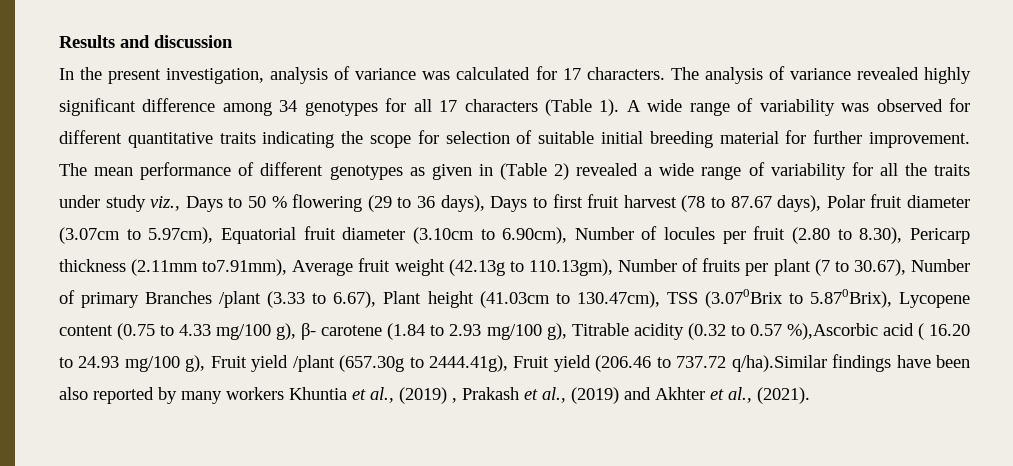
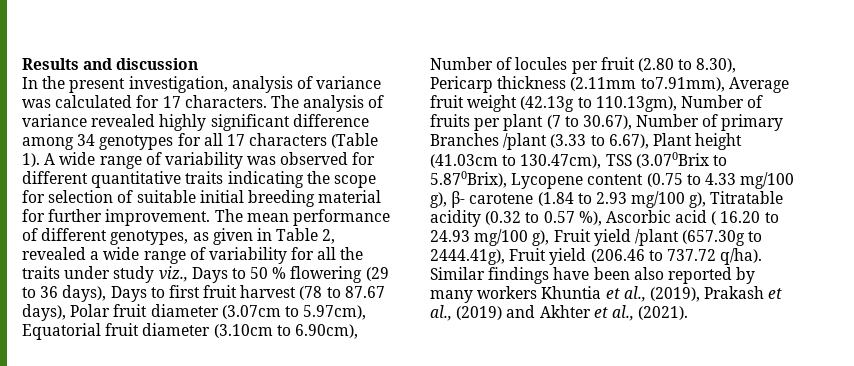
- The mean performance of different genotypes as given in (Table 2) revealed a wide range of variability for all the traits under study viz., Days to 50 % flowering (29 to 36 days), Days to first fruit harvest (78 to 87.67 days), Polar fruit diameter (3.07cm to 5.97cm), Equatorial fruit diameter (3.10cm to 6.90cm), Number of locules per fruit (2.80 to 8.30), Pericarp thickness (2.11mm to7.91mm), Average fruit weight (42.13g to 110.13gm), Number of fruits per plant (7 to 30.67), Number of primary Branches /plant (3.33 to 6.67), Plant height (41.03cm to 130.47cm), TSS (3.070Brix to 5.870Brix), Lycopene content (0.75 to 4.33 mg/100 g), β- carotene (1.84 to 2.93 mg/100 g), Titrable acidity (0.32 to 0.57 %),Ascorbic acid ( 16.20 to 24.93 mg/100 g), Fruit yield /plant (657.30g to 2444.41g), Fruit yield (206.46 to 737.72 q/ha).Similar findings have been also reported by many workers Khuntia et al., (2019) , Prakash et al., (2019) and Akhter et al., (2021).
+ The mean performance of different genotypes, as given in Table 2, revealed a wide range of variability for all the traits under study viz., Days to 50 % flowering (29 to 36 days), Days to first fruit harvest (78 to 87.67 days), Polar fruit diameter (3.07cm to 5.97cm), Equatorial fruit diameter (3.10cm to 6.90cm), Number of locules per fruit (2.80 to 8.30), Pericarp thickness (2.11mm to7.91mm), Average fruit weight (42.13g to 110.13gm), Number of fruits per plant (7 to 30.67), Number of primary Branches /plant (3.33 to 6.67), Plant height (41.03cm to 130.47cm), TSS (3.070Brix to 5.870Brix), Lycopene content (0.75 to 4.33 mg/100 g), β- carotene (1.84 to 2.93 mg/100 g), Titratable acidity (0.32 to 0.57 %), Ascorbic acid ( 16.20 to 24.93 mg/100 g), Fruit yield /plant (657.30g to 2444.41g), Fruit yield (206.46 to 737.72 q/ha). Similar findings have been also reported by many workers Khuntia et al., (2019), Prakash et al., (2019) and Akhter et al., (2021).

